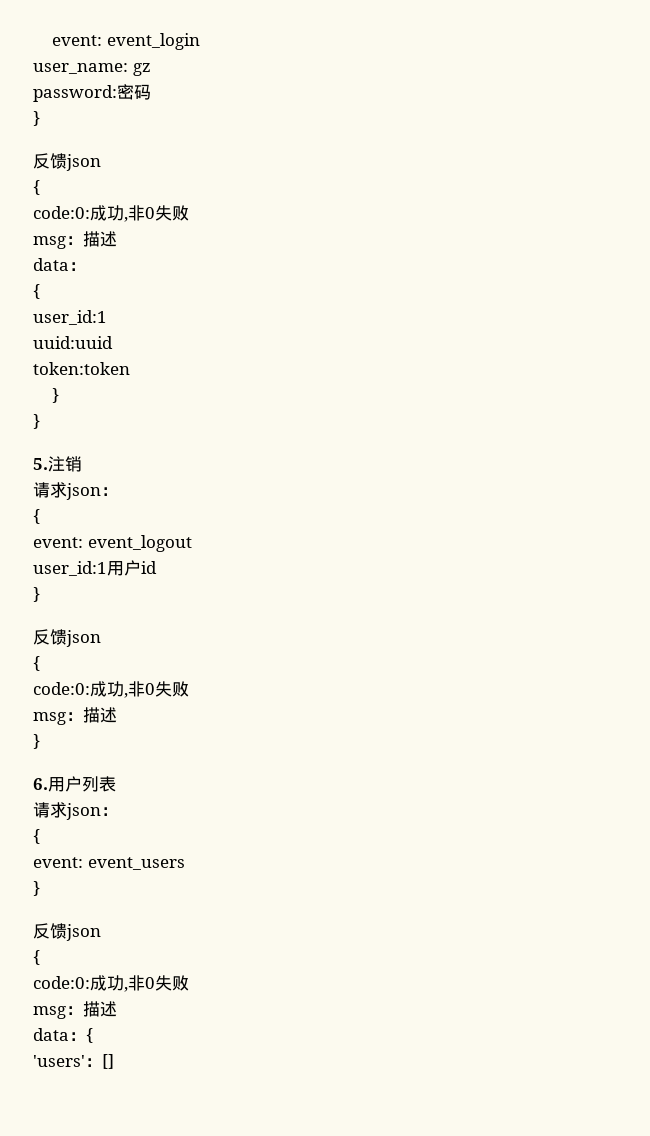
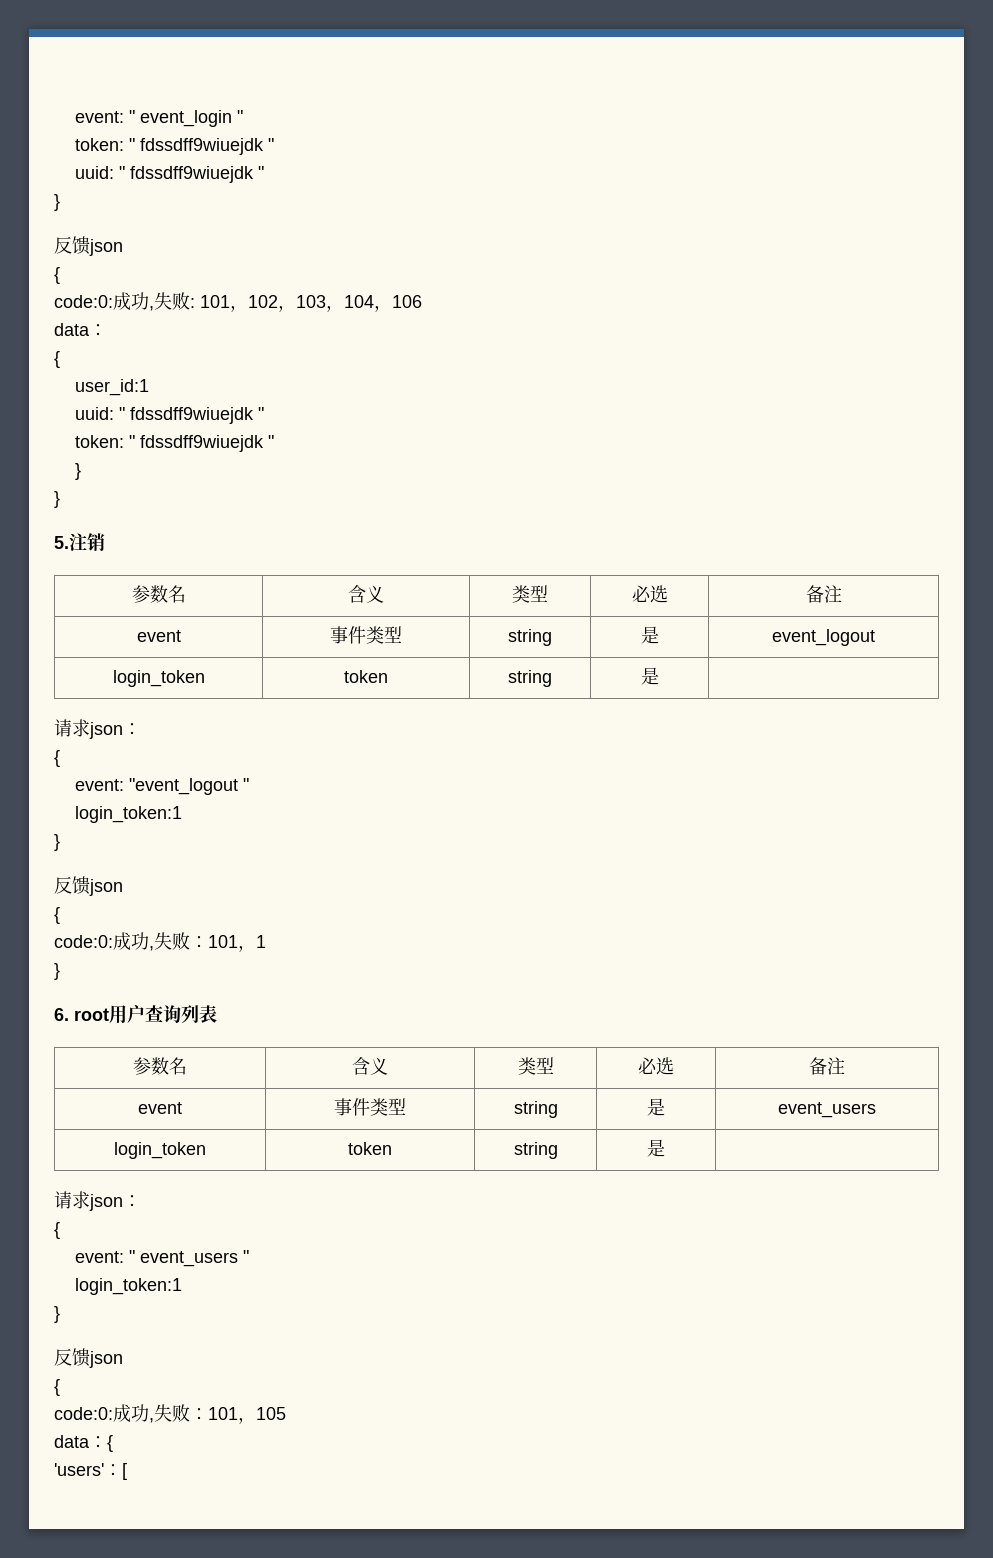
- event: event_login
- user_name: gz
- password:密码
+ event: " event_login "
+ token: " fdssdff9wiuejdk "
+ uuid: " fdssdff9wiuejdk "
  }
  反馈json
  {
- code:0:成功,非0失败
- msg：描述
+ code:0:成功,失败: 101，102，103，104，106
  data：
  {
  user_id:1
- uuid:uuid
- token:token
+ uuid: " fdssdff9wiuejdk "
+ token: " fdssdff9wiuejdk "
  }
  }
  5.注销
+ 参数名 | 含义 | 类型 | 必选 | 备注
+ event | 事件类型 | string | 是 | event_logout
+ login_token | token | string | 是 |
  请求json：
  {
- event: event_logout
- user_id:1用户id
+ event: "event_logout "
+ login_token:1
  }
  反馈json
  {
- code:0:成功,非0失败
- msg：描述
+ code:0:成功,失败：101，1
- 6.用户列表
+ 6. root用户查询列表
+ 参数名 | 含义 | 类型 | 必选 | 备注
+ event | 事件类型 | string | 是 | event_users
+ login_token | token | string | 是 |
  请求json：
  {
- event: event_users
+ event: " event_users "
+ login_token:1
  }
  反馈json
  {
- code:0:成功,非0失败
- msg：描述
+ code:0:成功,失败：101，105
- 'users'：[]
+ 'users'：[

